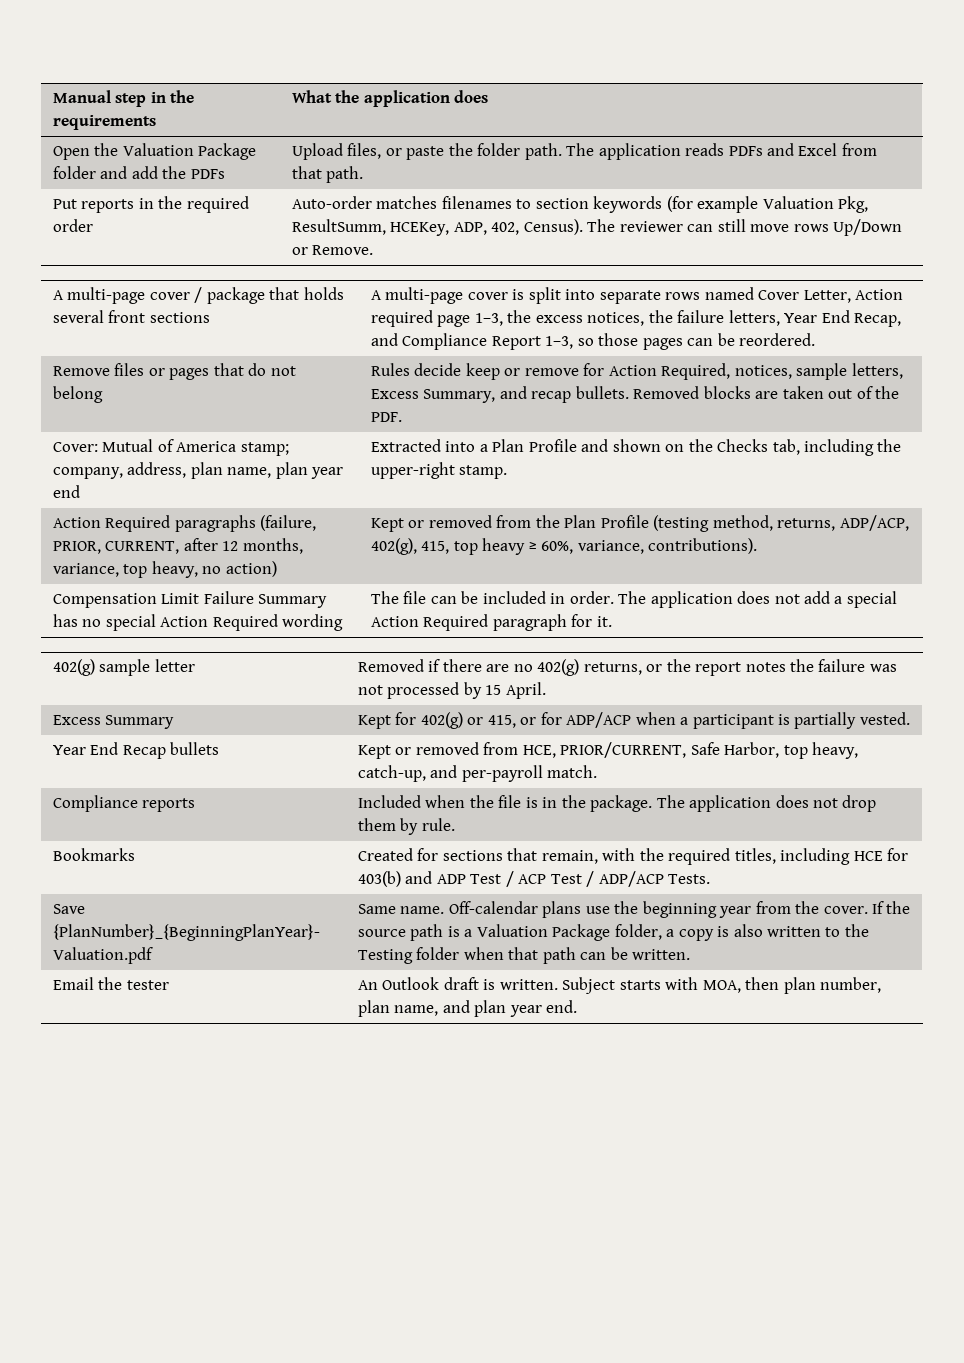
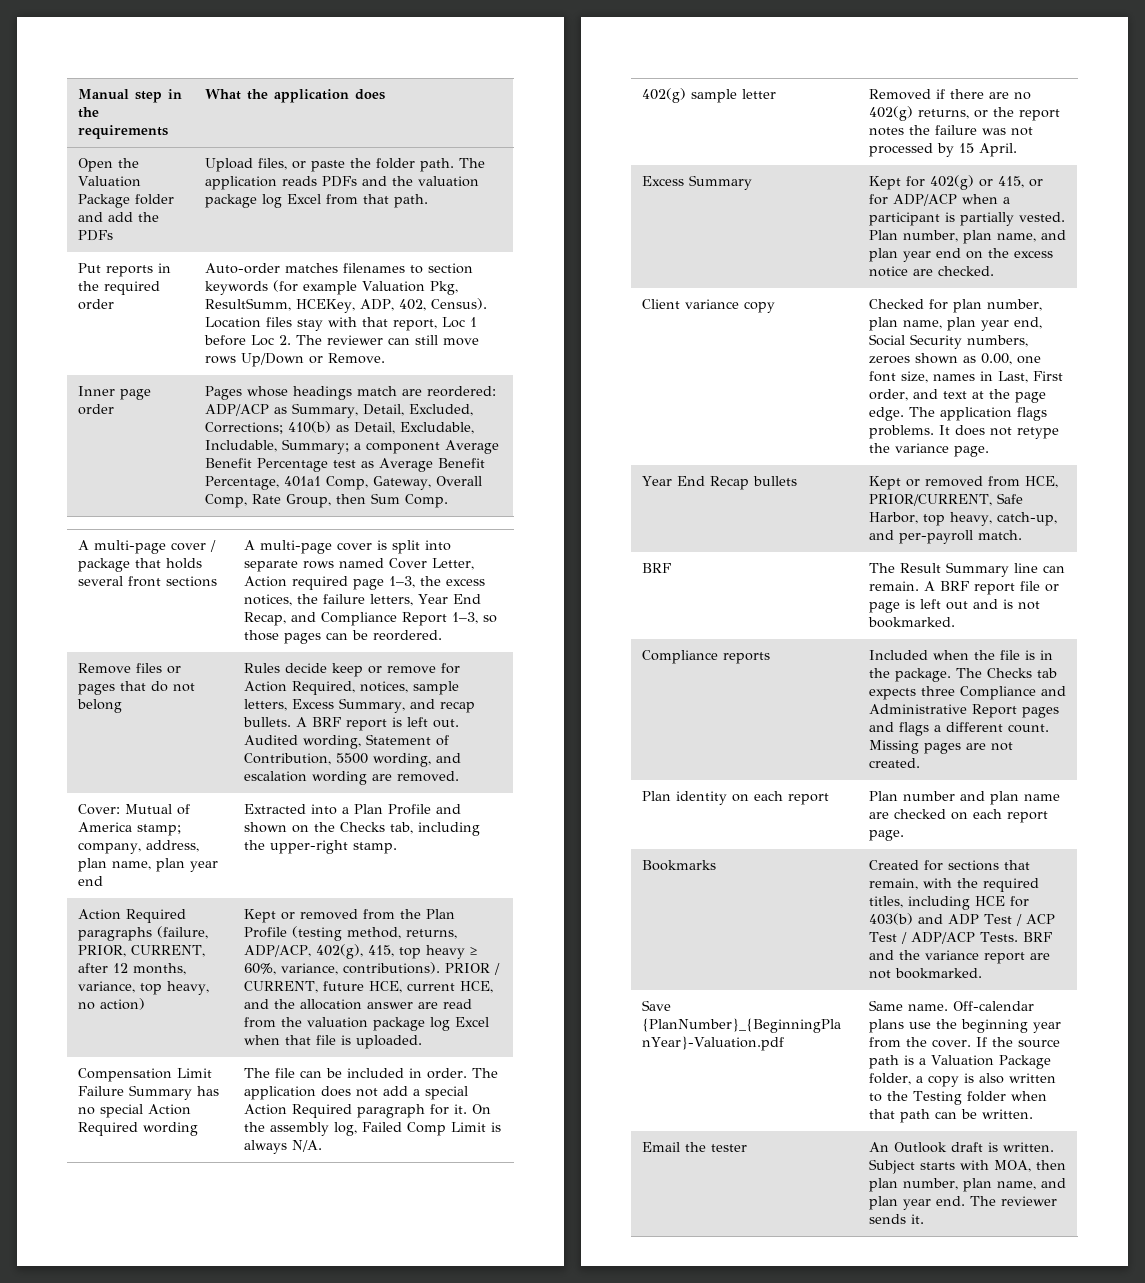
- Open the Valuation Package folder and add the PDFs | Upload files, or paste the folder path. The application reads PDFs and Excel from that path.
+ Open the Valuation Package folder and add the PDFs | Upload files, or paste the folder path. The application reads PDFs and the valuation package log Excel from that path.
- The reviewer can still move rows Up/Down or Remove.
+ Location files stay with that report, Loc 1 before Loc 2. The reviewer can still move rows Up/Down or Remove.
+ Inner page order | Pages whose headings match are reordered: ADP/ACP as Summary, Detail, Excluded, Corrections; 410(b) as Detail, Excludable, Includable, Summary; a component Average Benefit Percentage test as Average Benefit Percentage, 401a1 Comp, Gateway, Overall Comp, Rate Group, then Sum Comp.
- Removed blocks are taken out of the PDF.
+ A BRF report is left out. Audited wording, Statement of Contribution, 5500 wording, and escalation wording are removed.
+ PRIOR / CURRENT, future HCE, current HCE, and the allocation answer are read from the valuation package log Excel when that file is uploaded.
- Compensation Limit Failure Summary has no special Action Required wording | The file can be included in order. The application does not add a special Action Required paragraph for it.
+ Compensation Limit Failure Summary has no special Action Required wording | The file can be included in order. The application does not add a special Action Required paragraph for it. On the assembly log, Failed Comp Limit is always N/A.
- Excess Summary | Kept for 402(g) or 415, or for ADP/ACP when a participant is partially vested.
+ Excess Summary | Kept for 402(g) or 415, or for ADP/ACP when a participant is partially vested. Plan number, plan name, and plan year end on the excess notice are checked.
+ Client variance copy | Checked for plan number, plan name, plan year end, Social Security numbers, zeroes shown as 0.00, one font size, names in Last, First order, and text at the page edge. The application flags problems. It does not retype the variance page.
+ BRF | The Result Summary line can remain. A BRF report file or page is left out and is not bookmarked.
- Compliance reports | Included when the file is in the package. The application does not drop them by rule.
+ Compliance reports | Included when the file is in the package. The Checks tab expects three Compliance and Administrative Report pages and flags a different count. Missing pages are not created.
+ Plan identity on each report | Plan number and plan name are checked on each report page.
- Bookmarks | Created for sections that remain, with the required titles, including HCE for 403(b) and ADP Test / ACP Test / ADP/ACP Tests.
+ Bookmarks | Created for sections that remain, with the required titles, including HCE for 403(b) and ADP Test / ACP Test / ADP/ACP Tests. BRF and the variance report are not bookmarked.
- Email the tester | An Outlook draft is written. Subject starts with MOA, then plan number, plan name, and plan year end.
+ Email the tester | An Outlook draft is written. Subject starts with MOA, then plan number, plan name, and plan year end. The reviewer sends it.

